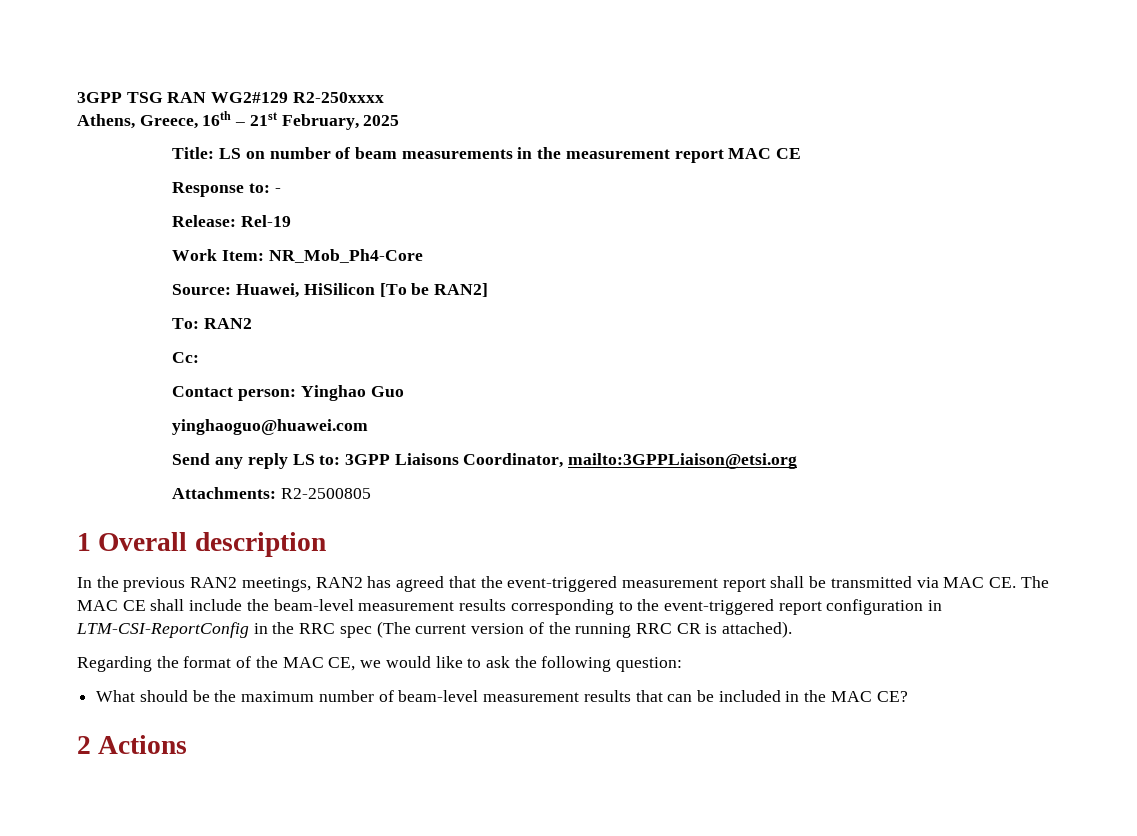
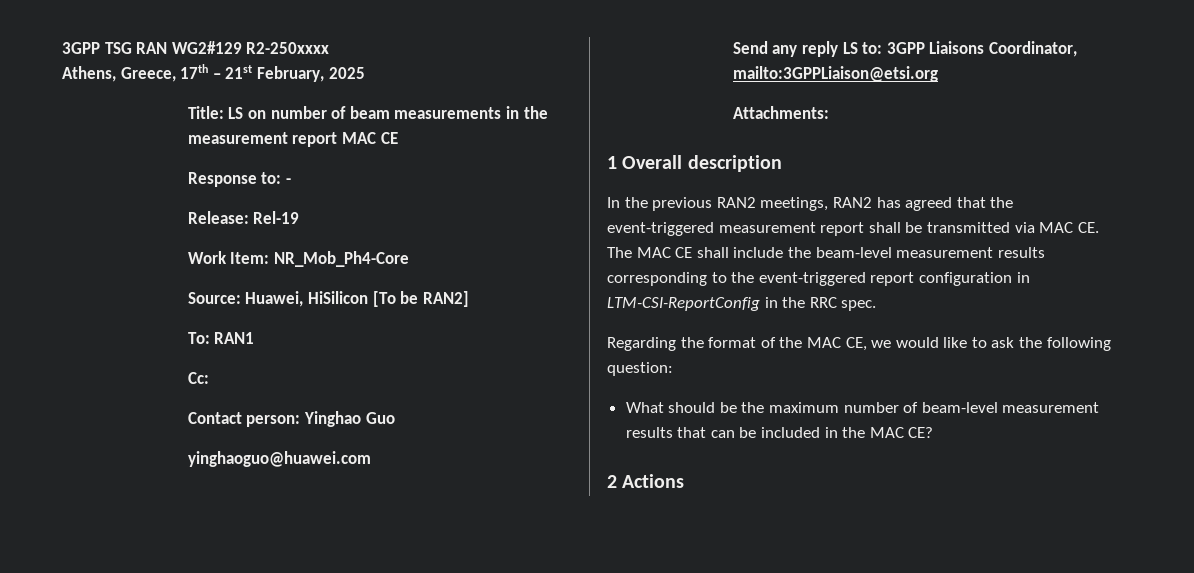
- Athens, Greece, 16th – 21st February, 2025
+ Athens, Greece, 17th – 21st February, 2025
- To: RAN2
+ To: RAN1
- Attachments: R2-2500805
+ Attachments:
- In the previous RAN2 meetings, RAN2 has agreed that the event-triggered measurement report shall be transmitted via MAC CE. The MAC CE shall include the beam-level measurement results corresponding to the event-triggered report configuration in LTM-CSI-ReportConfig in the RRC spec (The current version of the running RRC CR is attached).
+ In the previous RAN2 meetings, RAN2 has agreed that the event-triggered measurement report shall be transmitted via MAC CE. The MAC CE shall include the beam-level measurement results corresponding to the event-triggered report configuration in LTM-CSI-ReportConfig in the RRC spec.

